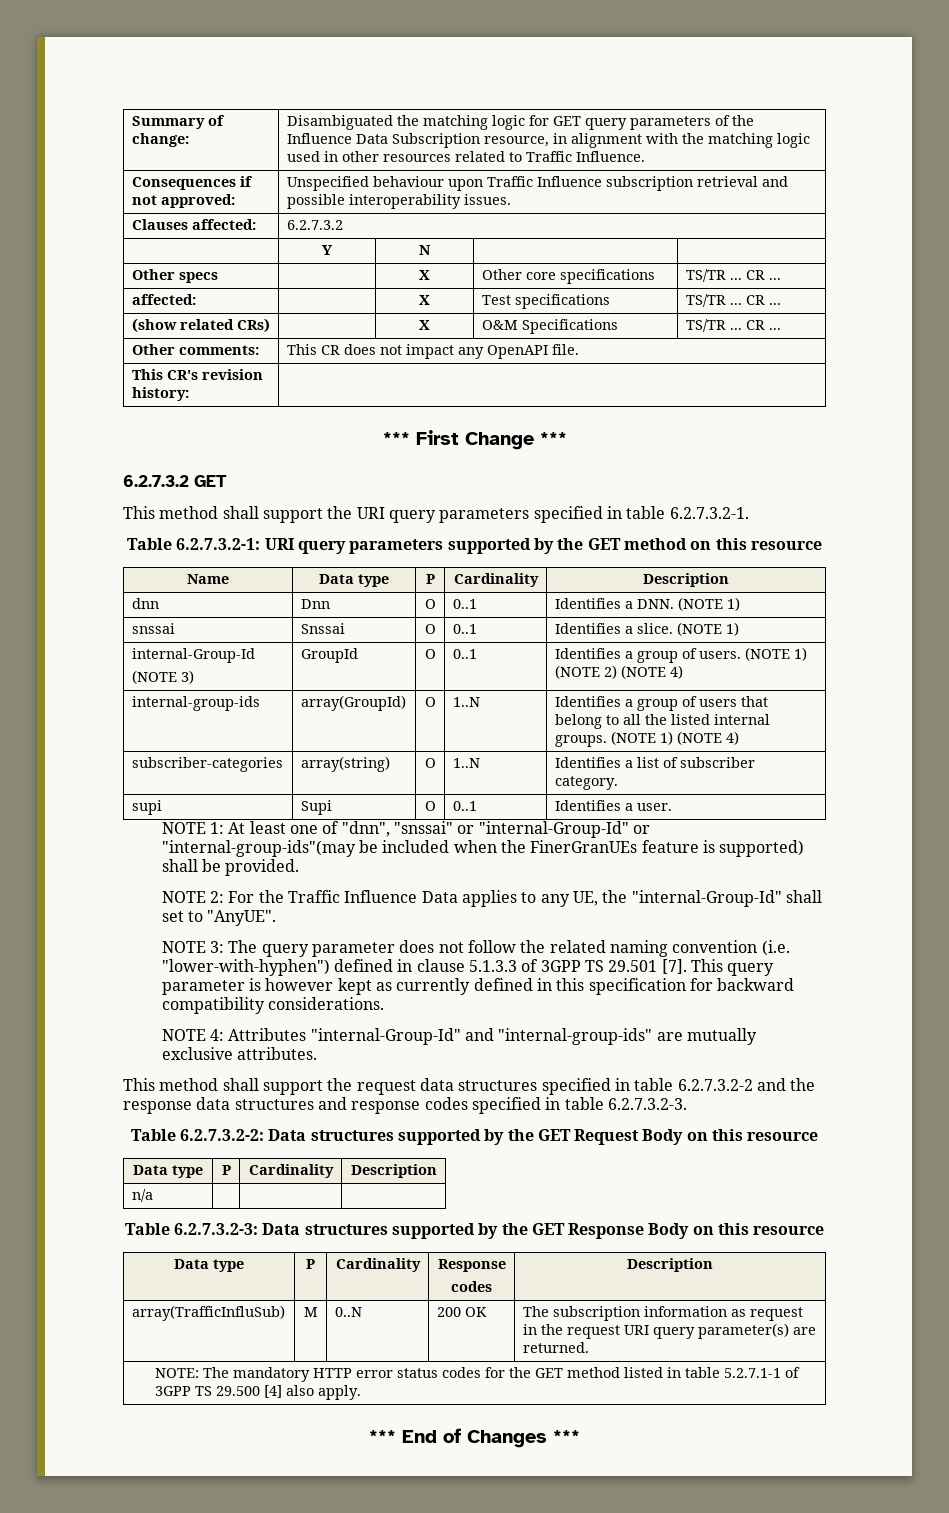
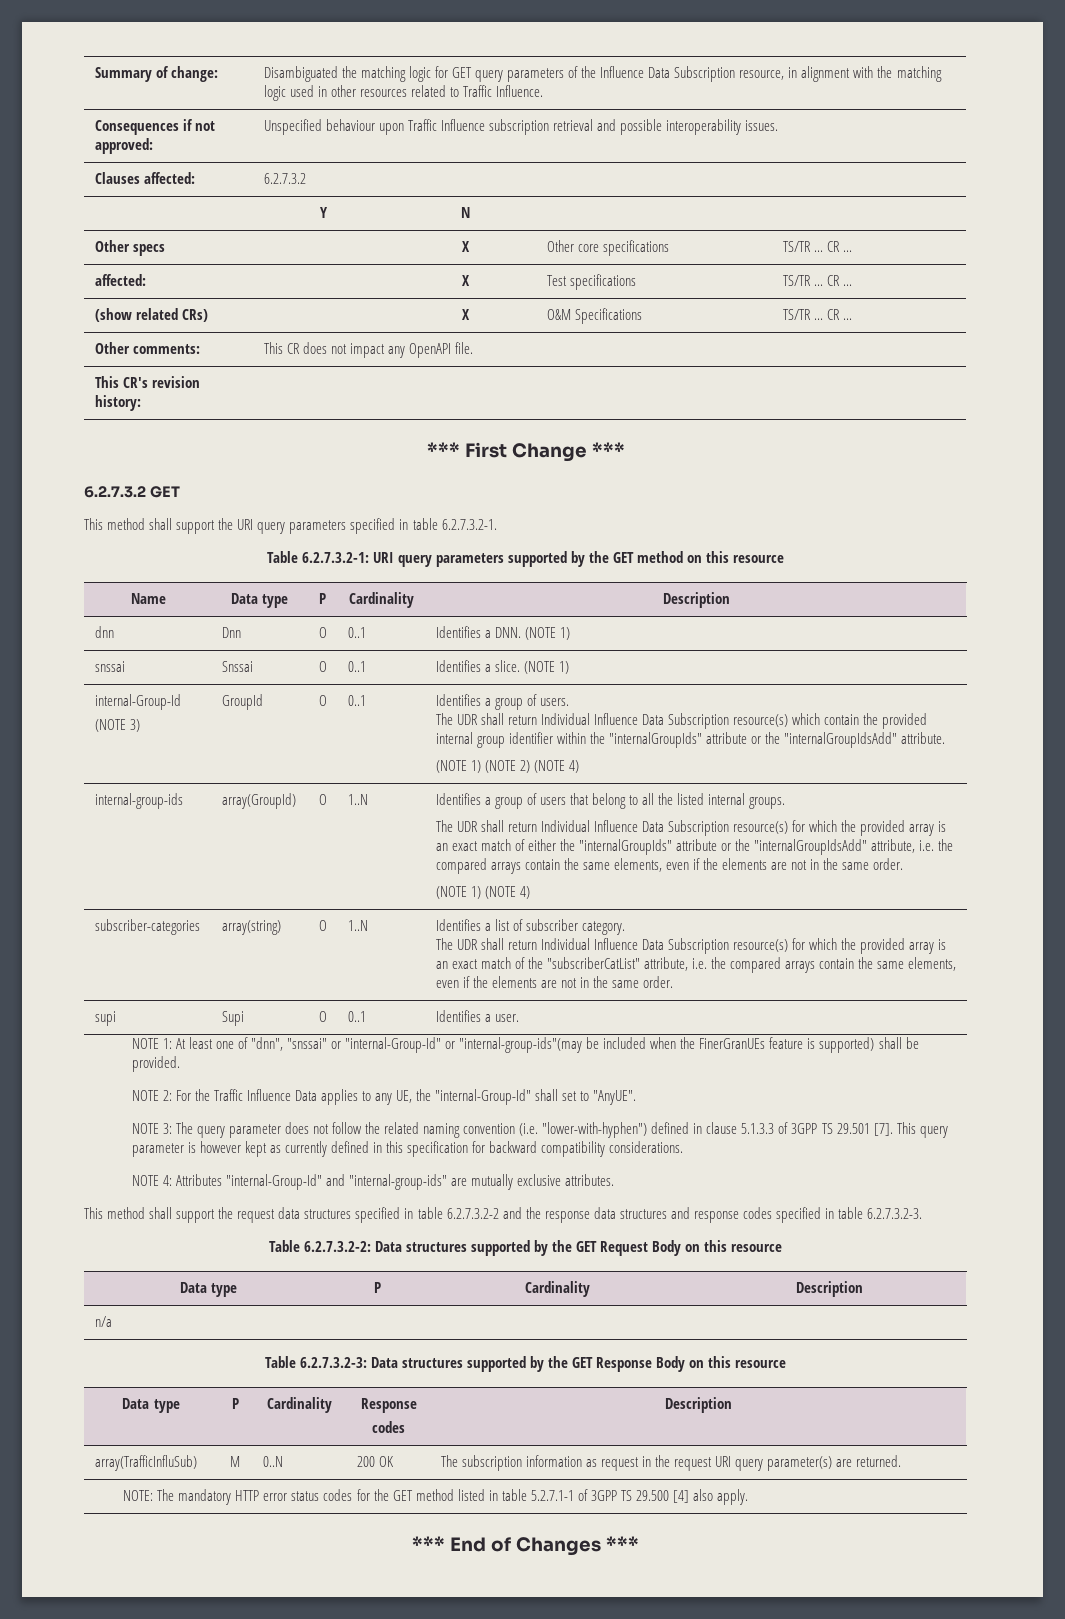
- Identifies a group of users. (NOTE 1) (NOTE 2) (NOTE 4)
+ Identifies a group of users.
+ The UDR shall return Individual Influence Data Subscription resource(s) which contain the provided internal group identifier within the "internalGroupIds" attribute or the "internalGroupIdsAdd" attribute.
+ (NOTE 1) (NOTE 2) (NOTE 4)
- Identifies a group of users that belong to all the listed internal groups. (NOTE 1) (NOTE 4)
+ Identifies a group of users that belong to all the listed internal groups.
+ The UDR shall return Individual Influence Data Subscription resource(s) for which the provided array is an exact match of either the "internalGroupIds" attribute or the "internalGroupIdsAdd" attribute, i.e. the compared arrays contain the same elements, even if the elements are not in the same order.
+ (NOTE 1) (NOTE 4)
+ The UDR shall return Individual Influence Data Subscription resource(s) for which the provided array is an exact match of the "subscriberCatList" attribute, i.e. the compared arrays contain the same elements, even if the elements are not in the same order.

